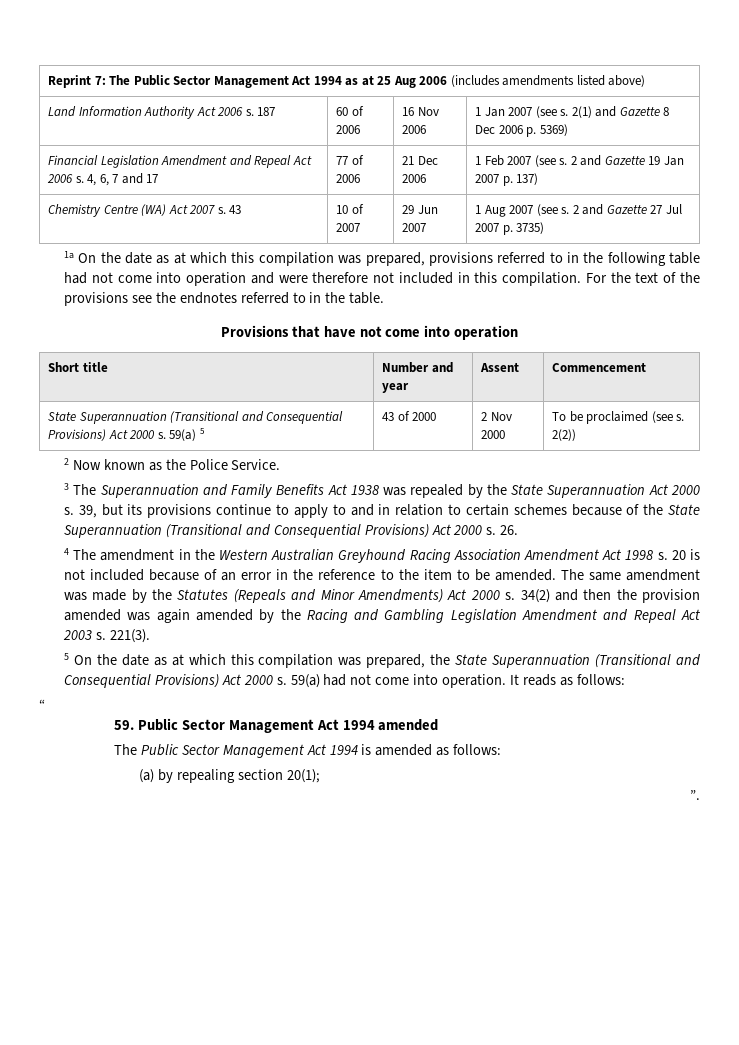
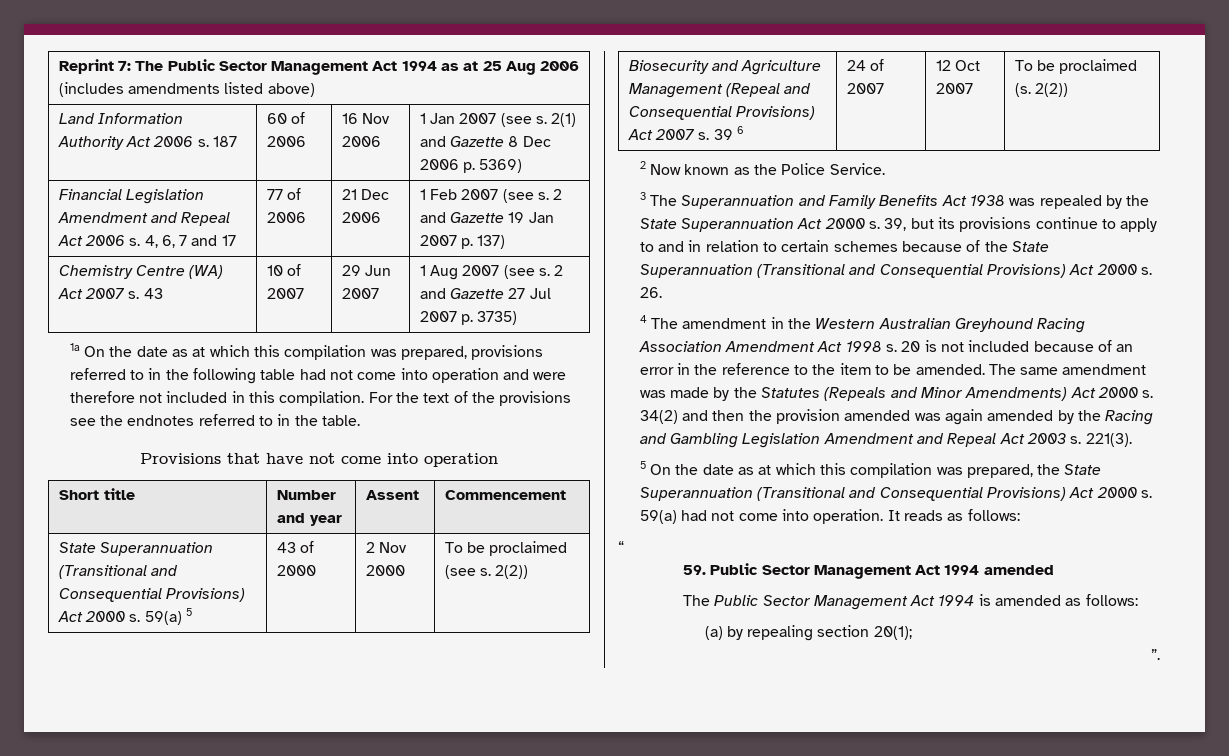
+ Biosecurity and Agriculture Management (Repeal and Consequential Provisions) Act 2007 s. 39 6 | 24 of 2007 | 12 Oct 2007 | To be proclaimed (s. 2(2))

